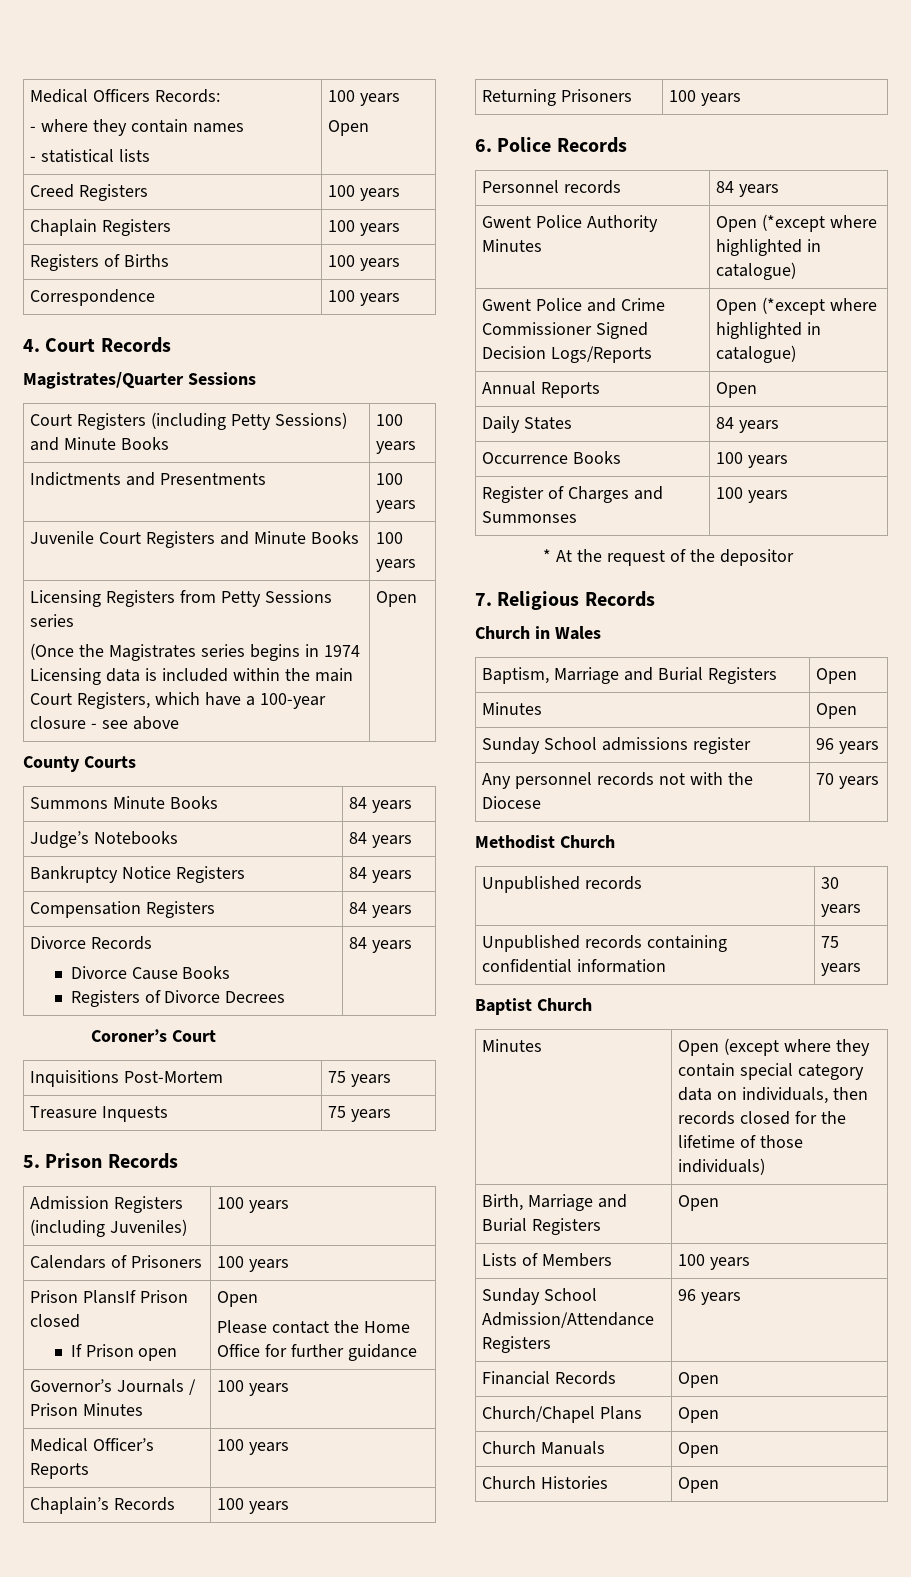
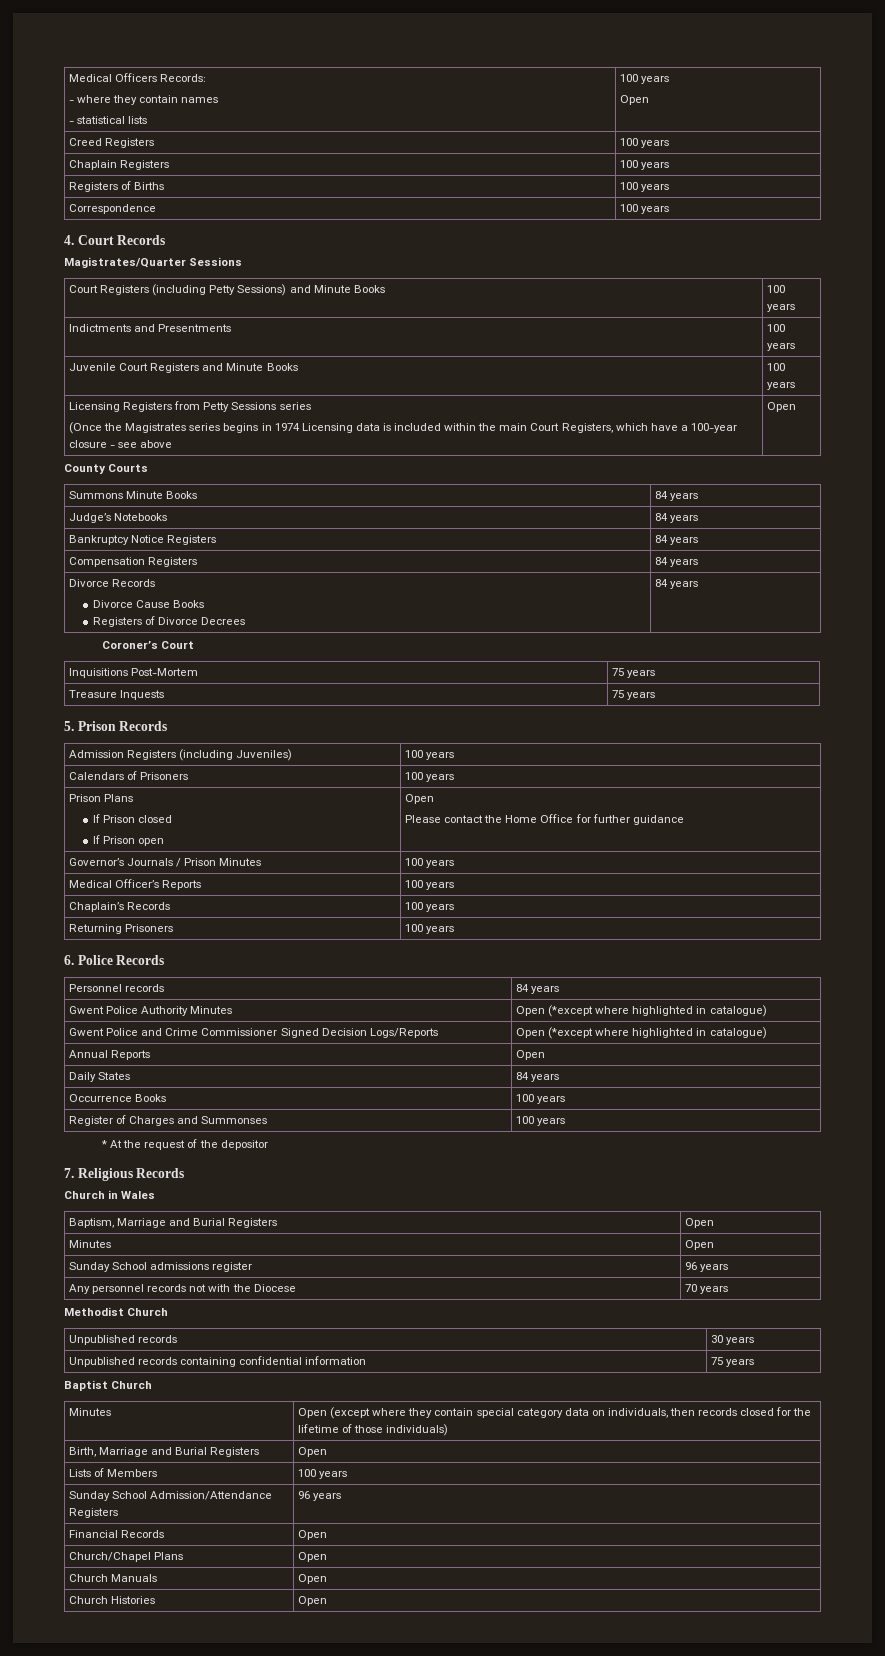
- Prison PlansIf Prison closed
+ Prison Plans
+ If Prison closed

